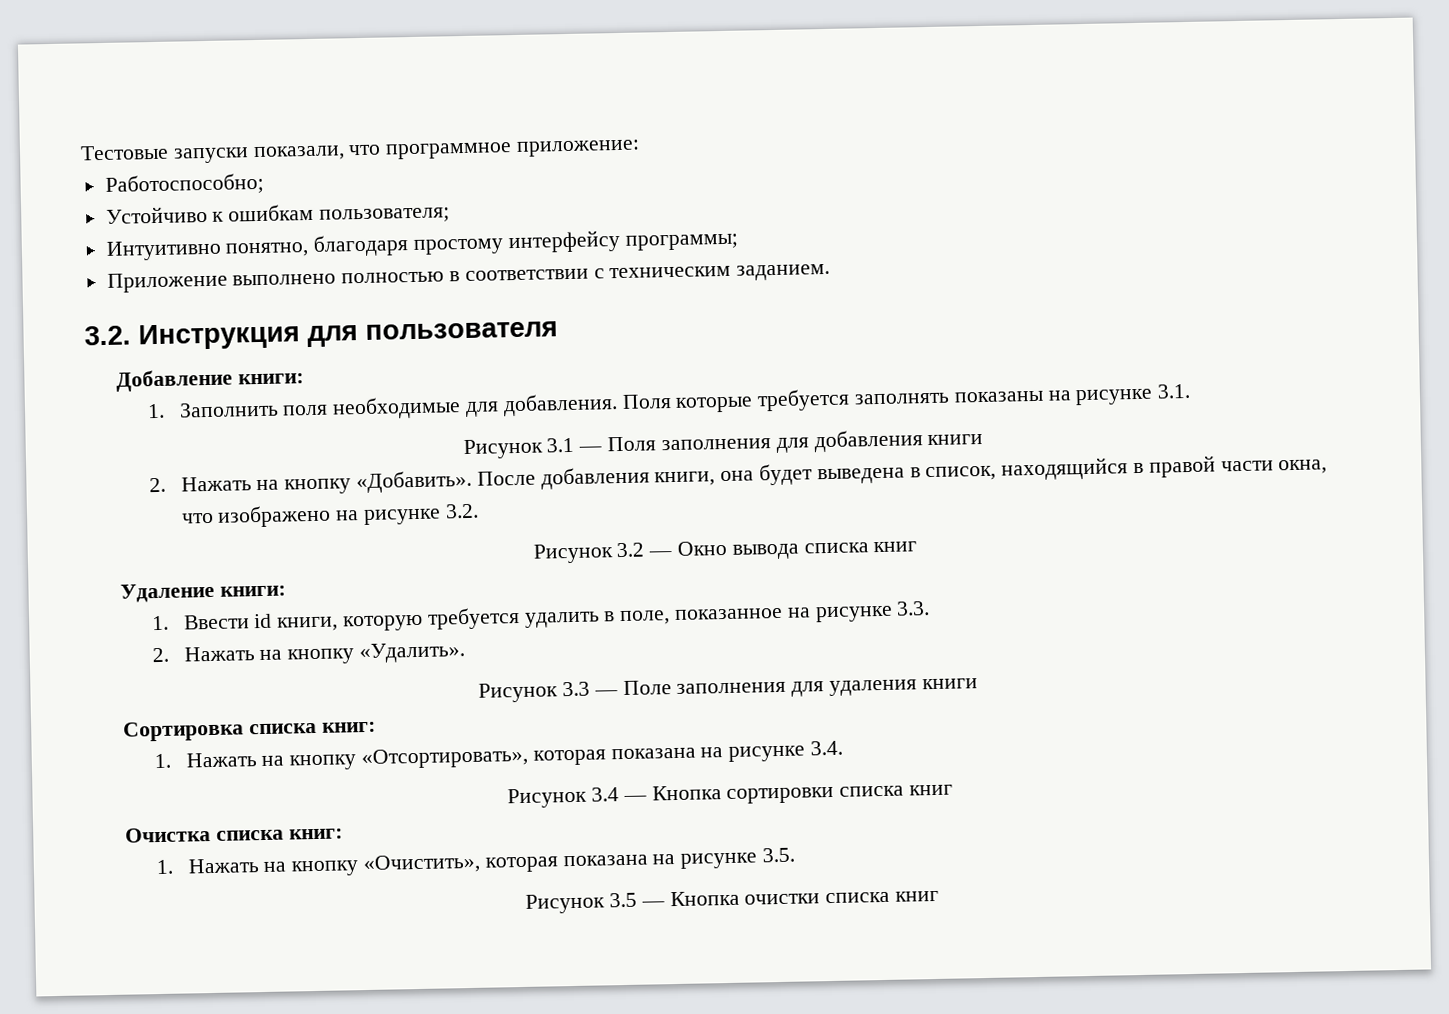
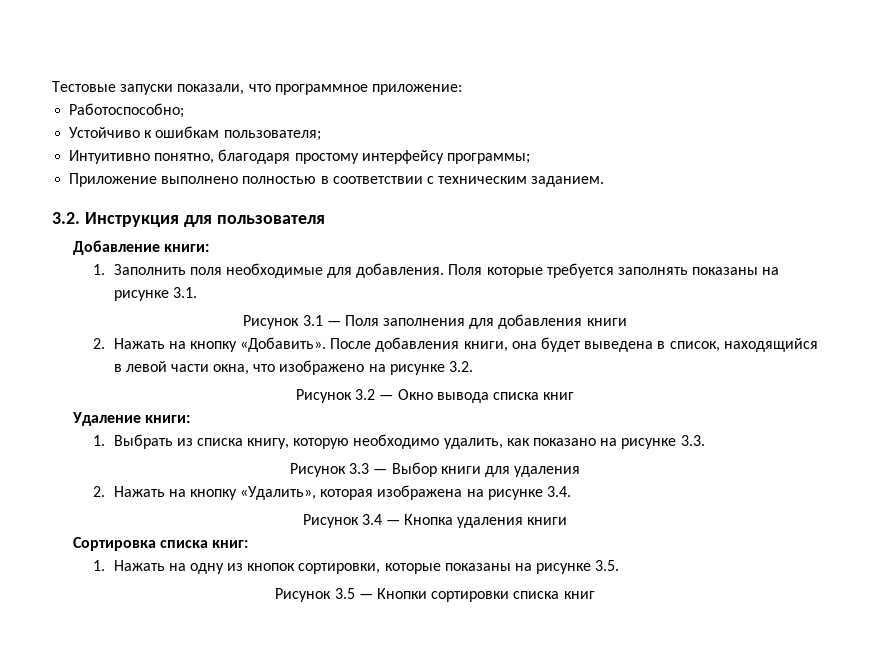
- После добавления книги, она будет выведена в список, находящийся в правой части окна, что изображено на рисунке 3.2.
+ После добавления книги, она будет выведена в список, находящийся в левой части окна, что изображено на рисунке 3.2.
- 1. Ввести id книги, которую требуется удалить в поле, показанное на рисунке 3.3.
- 2. Нажать на кнопку «Удалить».
- Рисунок 3.3 — Поле заполнения для удаления книги
+ 1. Выбрать из списка книгу, которую необходимо удалить, как показано на рисунке 3.3.
+ Рисунок 3.3 — Выбор книги для удаления
+ 2. Нажать на кнопку «Удалить», которая изображена на рисунке 3.4.
+ Рисунок 3.4 — Кнопка удаления книги
- 1. Нажать на кнопку «Отсортировать», которая показана на рисунке 3.4.
- Рисунок 3.4 — Кнопка сортировки списка книг
- Очистка списка книг:
- 1. Нажать на кнопку «Очистить», которая показана на рисунке 3.5.
+ 1. Нажать на одну из кнопок сортировки, которые показаны на рисунке 3.5.
- Рисунок 3.5 — Кнопка очистки списка книг
+ Рисунок 3.5 — Кнопки сортировки списка книг

